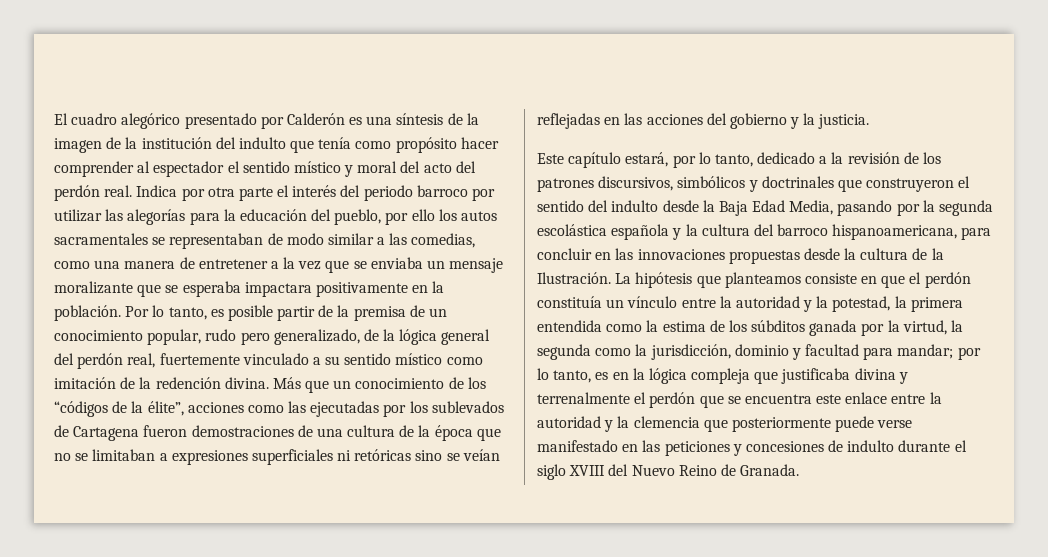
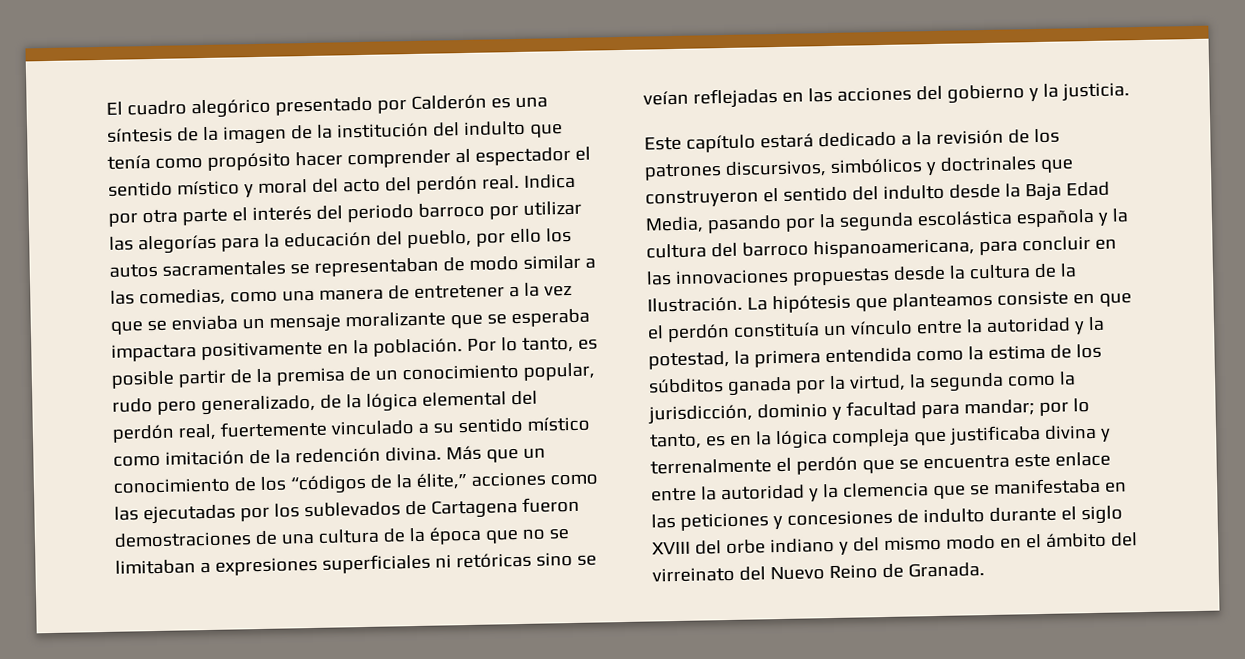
- Por lo tanto, es posible partir de la premisa de un conocimiento popular, rudo pero generalizado, de la lógica general del perdón real, fuertemente vinculado a su sentido místico como imitación de la redención divina.
+ Por lo tanto, es posible partir de la premisa de un conocimiento popular, rudo pero generalizado, de la lógica elemental del perdón real, fuertemente vinculado a su sentido místico como imitación de la redención divina.
- Más que un conocimiento de los “códigos de la élite”, acciones como las ejecutadas por los sublevados de Cartagena fueron demostraciones de una cultura de la época que no se limitaban a expresiones superficiales ni retóricas sino se veían reflejadas en las acciones del gobierno y la justicia.
+ Más que un conocimiento de los “códigos de la élite,” acciones como las ejecutadas por los sublevados de Cartagena fueron demostraciones de una cultura de la época que no se limitaban a expresiones superficiales ni retóricas sino se veían reflejadas en las acciones del gobierno y la justicia.
- Este capítulo estará, por lo tanto, dedicado a la revisión de los patrones discursivos, simbólicos y doctrinales que construyeron el sentido del indulto desde la Baja Edad Media, pasando por la segunda escolástica española y la cultura del barroco hispanoamericana, para concluir en las innovaciones propuestas desde la cultura de la Ilustración.
+ Este capítulo estará dedicado a la revisión de los patrones discursivos, simbólicos y doctrinales que construyeron el sentido del indulto desde la Baja Edad Media, pasando por la segunda escolástica española y la cultura del barroco hispanoamericana, para concluir en las innovaciones propuestas desde la cultura de la Ilustración.
- por lo tanto, es en la lógica compleja que justificaba divina y terrenalmente el perdón que se encuentra este enlace entre la autoridad y la clemencia que posteriormente puede verse manifestado en las peticiones y concesiones de indulto durante el siglo XVIII del Nuevo Reino de Granada.
+ por lo tanto, es en la lógica compleja que justificaba divina y terrenalmente el perdón que se encuentra este enlace entre la autoridad y la clemencia que se manifestaba en las peticiones y concesiones de indulto durante el siglo XVIII del orbe indiano y del mismo modo en el ámbito del virreinato del Nuevo Reino de Granada.

